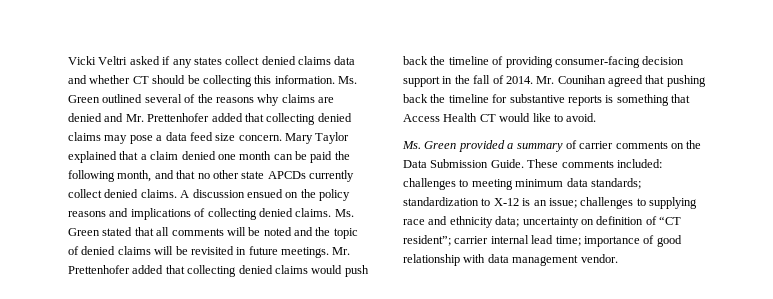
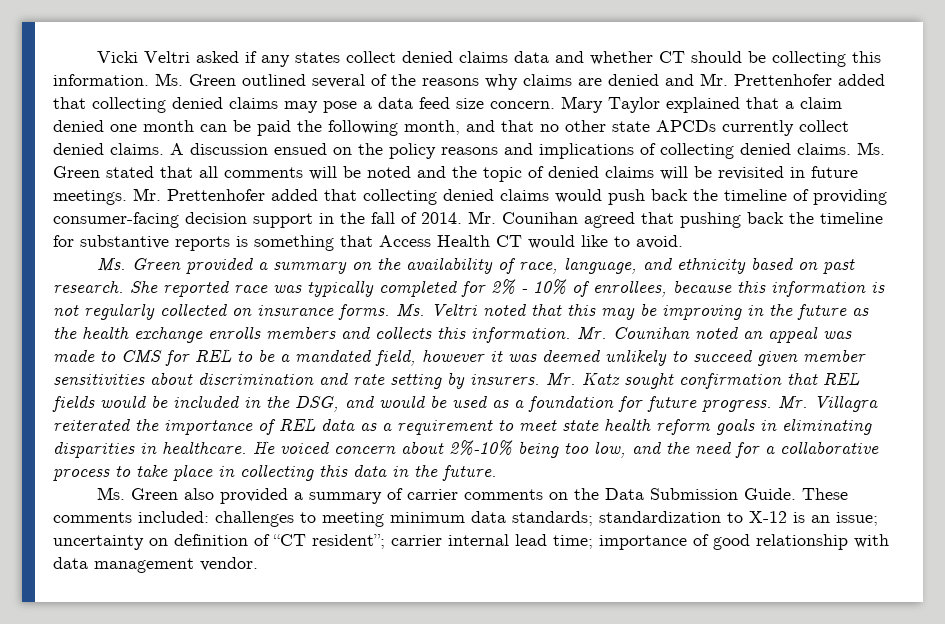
- Ms. Green provided a summary of carrier comments on the Data Submission Guide.
+ Ms. Green provided a summary on the availability of race, language, and ethnicity based on past research. She reported race was typically completed for 2% - 10% of enrollees, because this information is not regularly collected on insurance forms. Ms. Veltri noted that this may be improving in the future as the health exchange enrolls members and collects this information. Mr. Counihan noted an appeal was made to CMS for REL to be a mandated field, however it was deemed unlikely to succeed given member sensitivities about discrimination and rate setting by insurers. Mr. Katz sought confirmation that REL fields would be included in the DSG, and would be used as a foundation for future progress. Mr. Villagra reiterated the importance of REL data as a requirement to meet state health reform goals in eliminating disparities in healthcare. He voiced concern about 2%-10% being too low, and the need for a collaborative process to take place in collecting this data in the future.
+ Ms. Green also provided a summary of carrier comments on the Data Submission Guide.
- These comments included: challenges to meeting minimum data standards; standardization to X-12 is an issue; challenges to supplying race and ethnicity data; uncertainty on definition of “CT resident”; carrier internal lead time; importance of good relationship with data management vendor.
+ These comments included: challenges to meeting minimum data standards; standardization to X-12 is an issue; uncertainty on definition of “CT resident”; carrier internal lead time; importance of good relationship with data management vendor.

